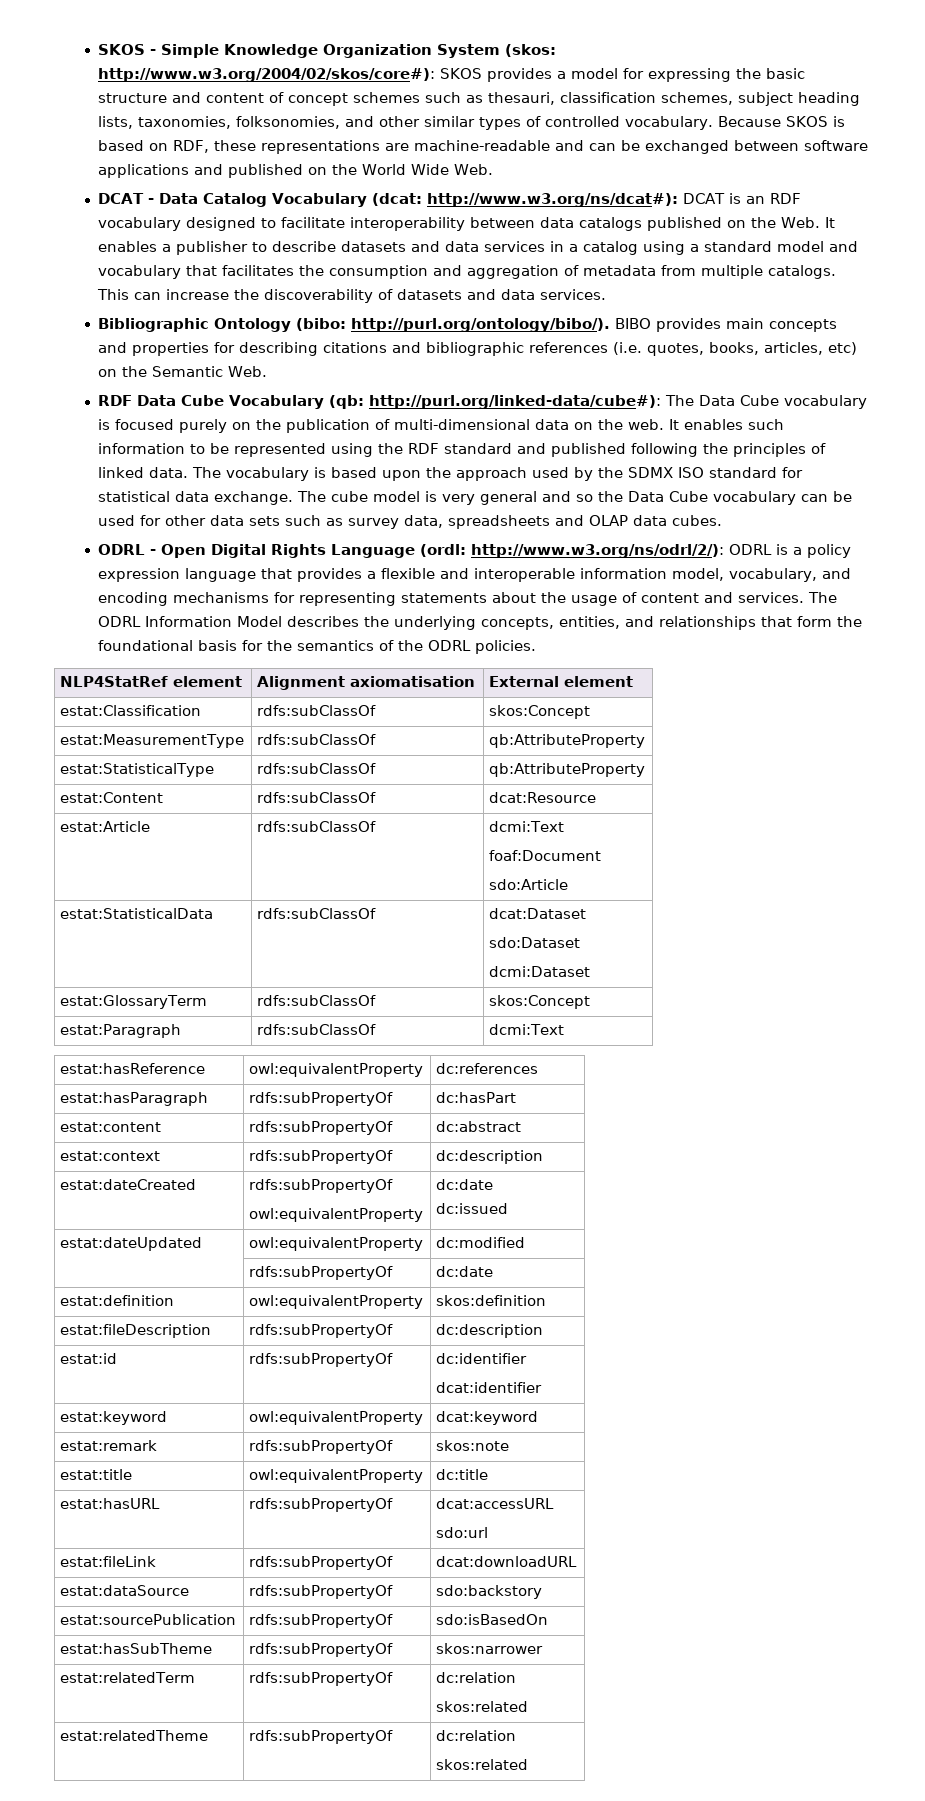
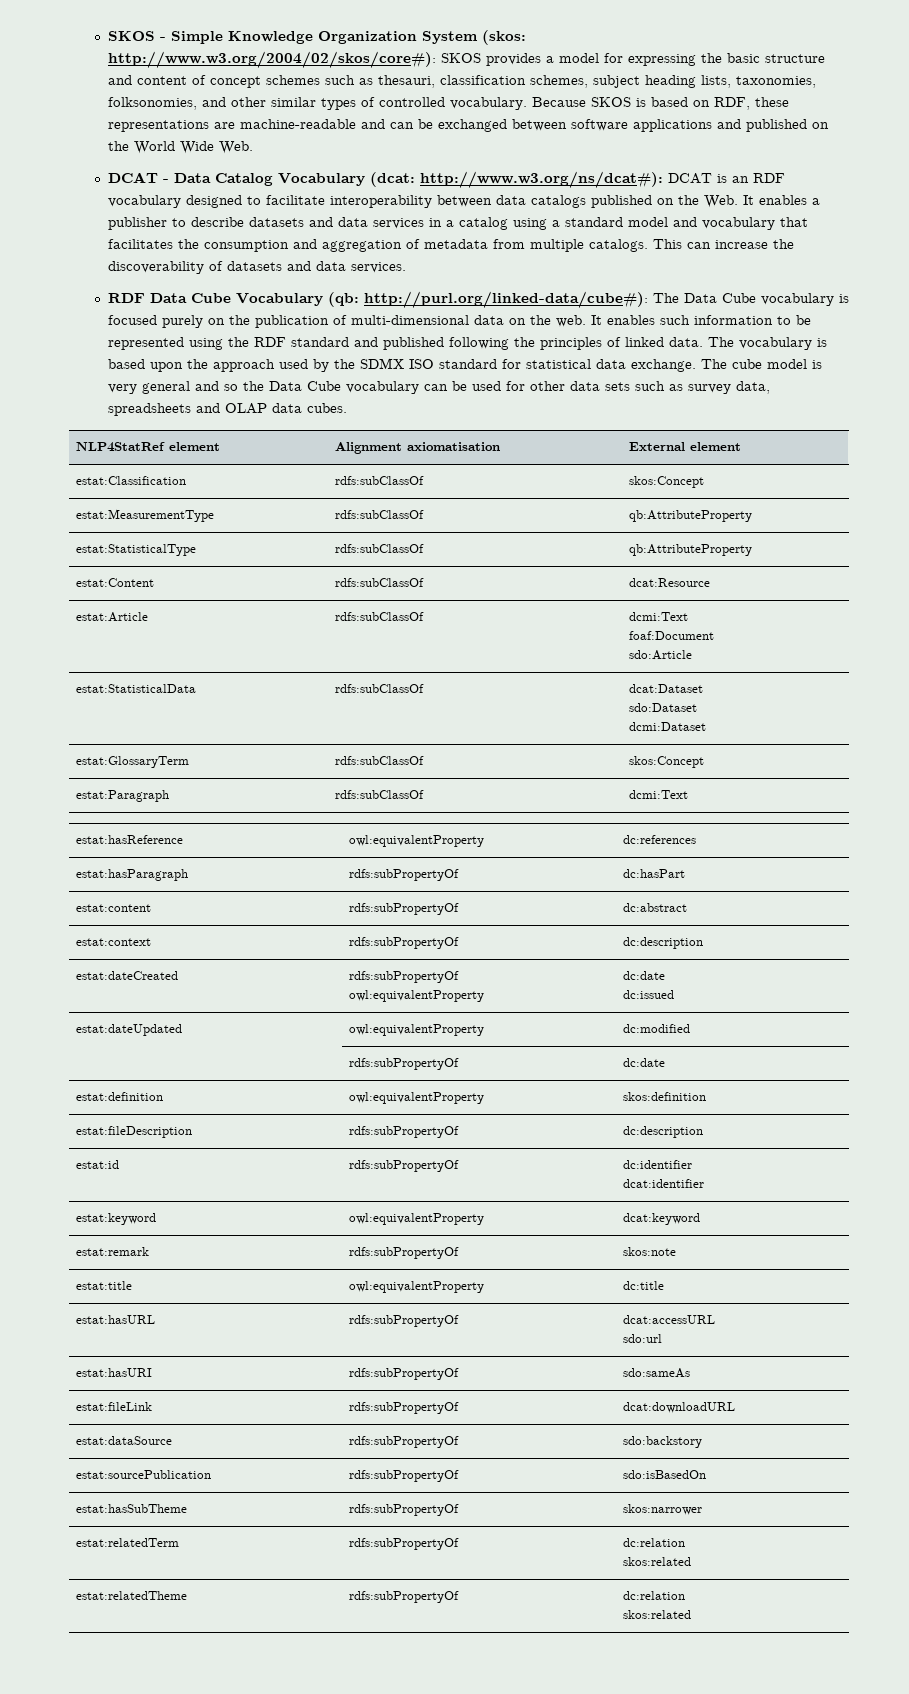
- Bibliographic Ontology (bibo: http://purl.org/ontology/bibo/). BIBO provides main concepts and properties for describing citations and bibliographic references (i.e. quotes, books, articles, etc) on the Semantic Web.
- ODRL - Open Digital Rights Language (ordl: http://www.w3.org/ns/odrl/2/): ODRL is a policy expression language that provides a flexible and interoperable information model, vocabulary, and encoding mechanisms for representing statements about the usage of content and services. The ODRL Information Model describes the underlying concepts, entities, and relationships that form the foundational basis for the semantics of the ODRL policies.
+ estat:hasURI | rdfs:subPropertyOf | sdo:sameAs

